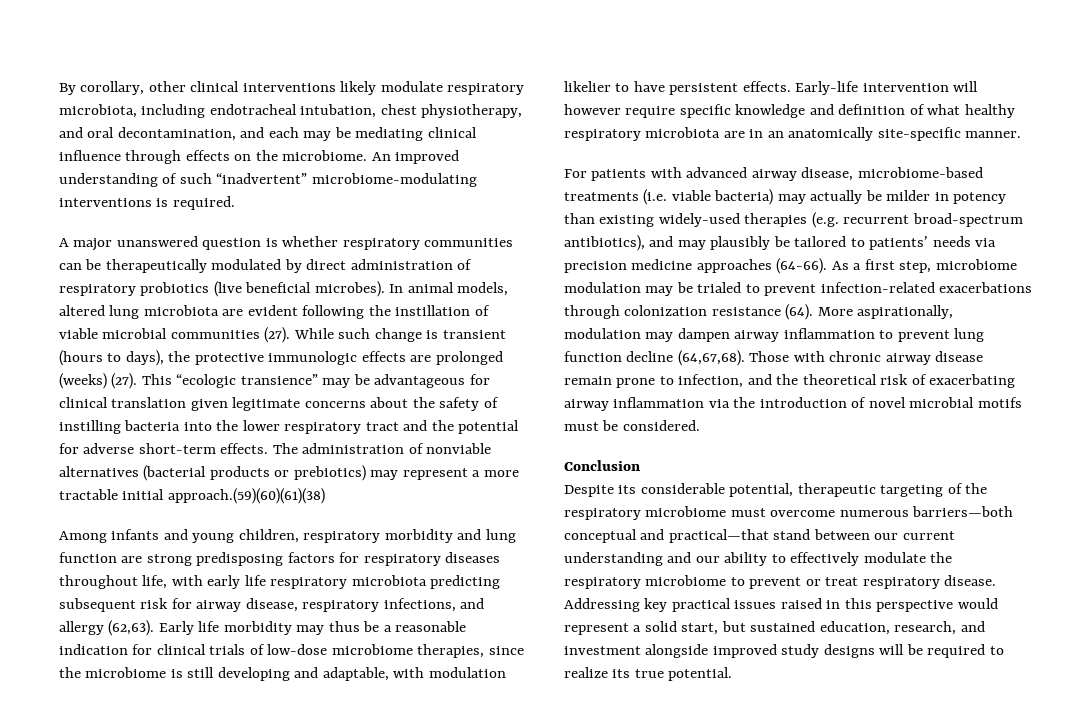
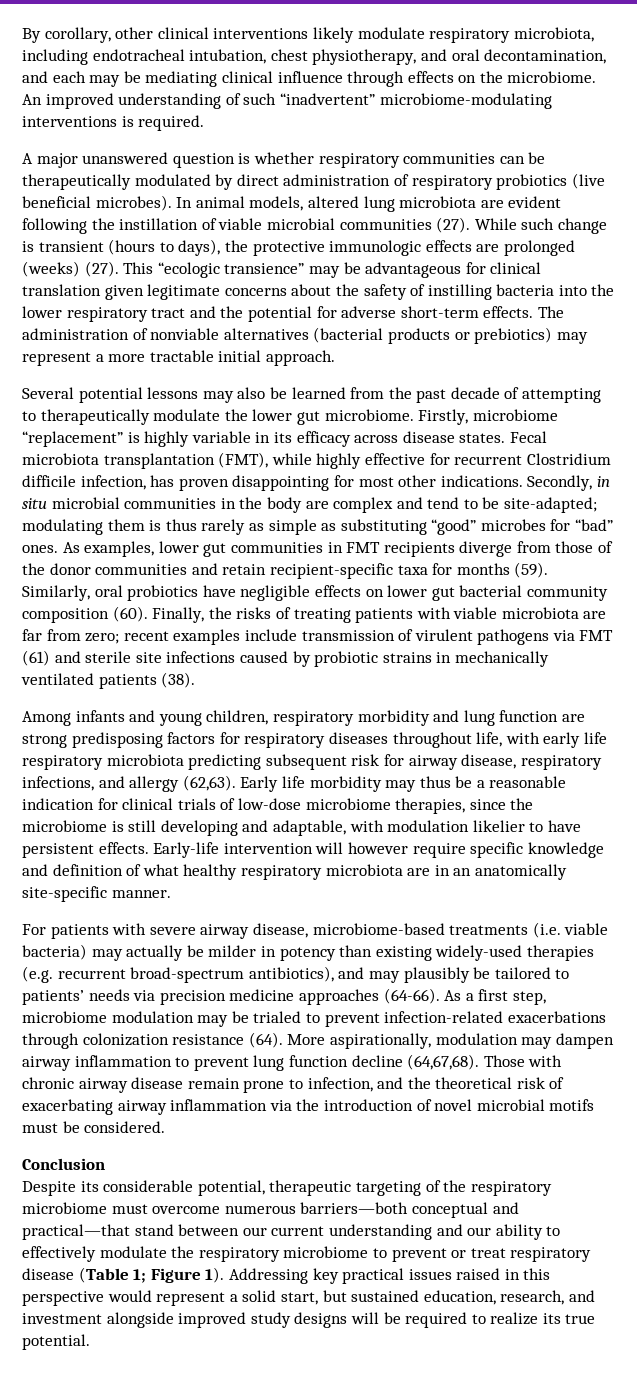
- The administration of nonviable alternatives (bacterial products or prebiotics) may represent a more tractable initial approach.(59)(60)(61)(38)
+ The administration of nonviable alternatives (bacterial products or prebiotics) may represent a more tractable initial approach.
+ Several potential lessons may also be learned from the past decade of attempting to therapeutically modulate the lower gut microbiome. Firstly, microbiome “replacement” is highly variable in its efficacy across disease states. Fecal microbiota transplantation (FMT), while highly effective for recurrent Clostridium difficile infection, has proven disappointing for most other indications. Secondly, in situ microbial communities in the body are complex and tend to be site-adapted; modulating them is thus rarely as simple as substituting “good” microbes for “bad” ones. As examples, lower gut communities in FMT recipients diverge from those of the donor communities and retain recipient-specific taxa for months (59). Similarly, oral probiotics have negligible effects on lower gut bacterial community composition (60). Finally, the risks of treating patients with viable microbiota are far from zero; recent examples include transmission of virulent pathogens via FMT (61) and sterile site infections caused by probiotic strains in mechanically ventilated patients (38).
- For patients with advanced airway disease, microbiome-based treatments (i.e. viable bacteria) may actually be milder in potency than existing widely-used therapies (e.g. recurrent broad-spectrum antibiotics), and may plausibly be tailored to patients’ needs via precision medicine approaches (64-66).
+ For patients with severe airway disease, microbiome-based treatments (i.e. viable bacteria) may actually be milder in potency than existing widely-used therapies (e.g. recurrent broad-spectrum antibiotics), and may plausibly be tailored to patients’ needs via precision medicine approaches (64-66).
- Despite its considerable potential, therapeutic targeting of the respiratory microbiome must overcome numerous barriers—both conceptual and practical—that stand between our current understanding and our ability to effectively modulate the respiratory microbiome to prevent or treat respiratory disease.
+ Despite its considerable potential, therapeutic targeting of the respiratory microbiome must overcome numerous barriers—both conceptual and practical—that stand between our current understanding and our ability to effectively modulate the respiratory microbiome to prevent or treat respiratory disease (Table 1; Figure 1).

